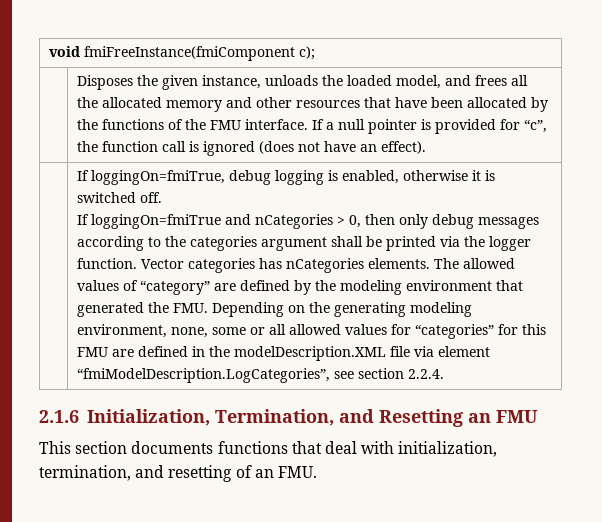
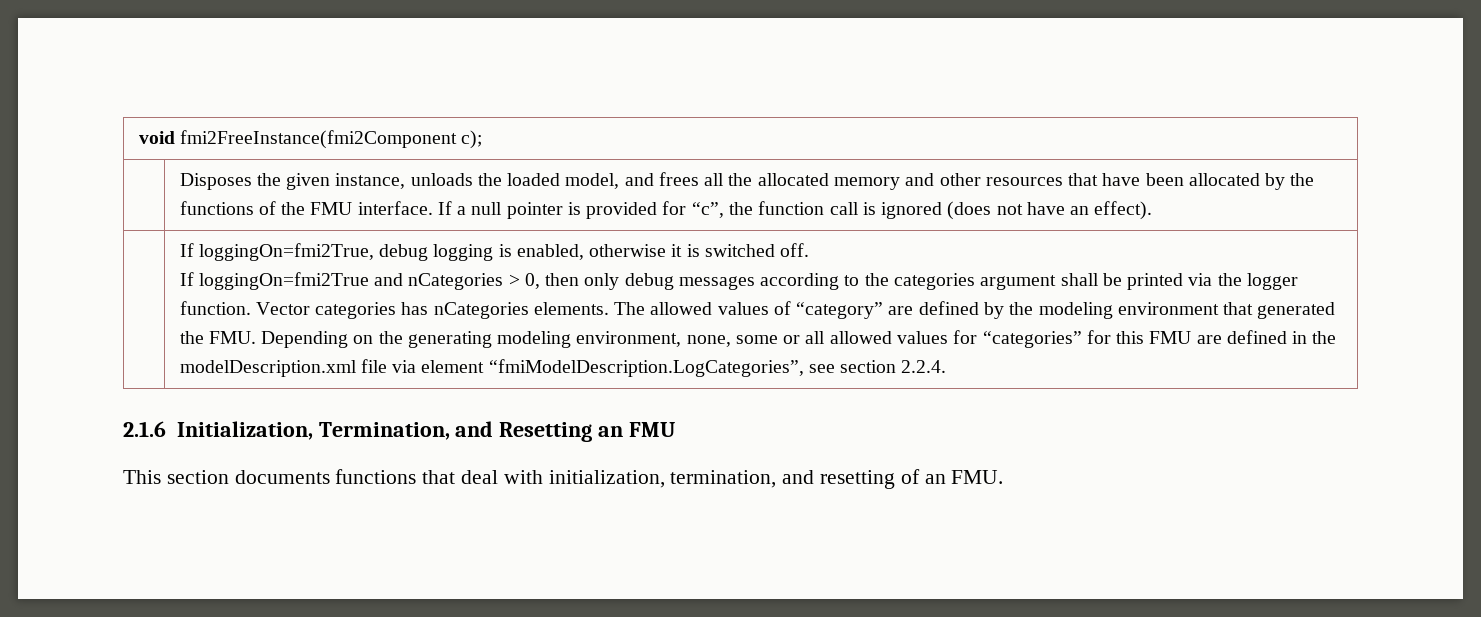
- void fmiFreeInstance(fmiComponent c);
+ void fmi2FreeInstance(fmi2Component c);
- If loggingOn=fmiTrue, debug logging is enabled, otherwise it is switched off.
+ If loggingOn=fmi2True, debug logging is enabled, otherwise it is switched off.
- If loggingOn=fmiTrue and nCategories > 0, then only debug messages according to the categories argument shall be printed via the logger function.
+ If loggingOn=fmi2True and nCategories > 0, then only debug messages according to the categories argument shall be printed via the logger function.
- The allowed values of “category” are defined by the modeling environment that generated the FMU. Depending on the generating modeling environment, none, some or all allowed values for “categories” for this FMU are defined in the modelDescription.XML file via element “fmiModelDescription.LogCategories”, see section 2.2.4.
+ The allowed values of “category” are defined by the modeling environment that generated the FMU. Depending on the generating modeling environment, none, some or all allowed values for “categories” for this FMU are defined in the modelDescription.xml file via element “fmiModelDescription.LogCategories”, see section 2.2.4.

